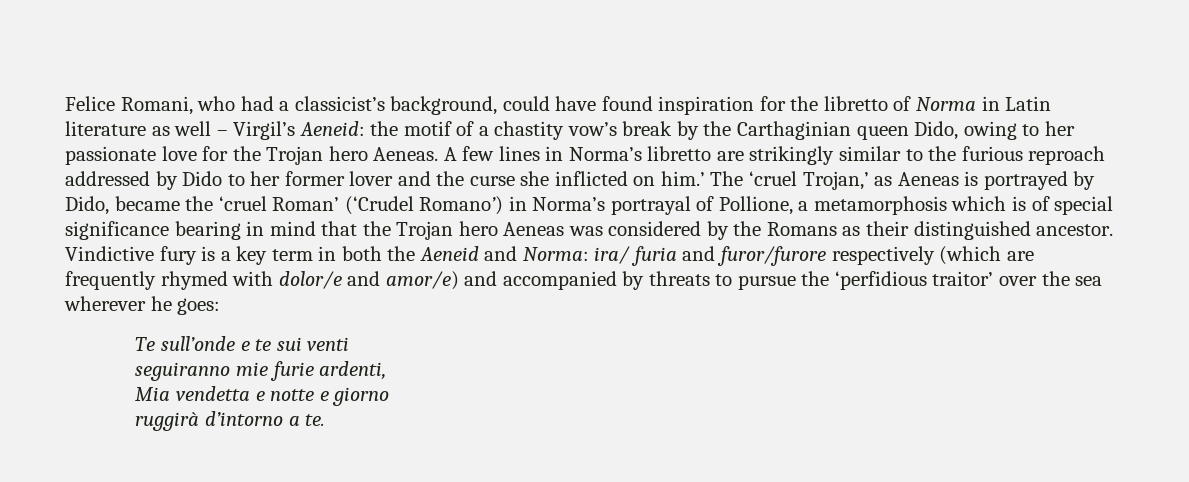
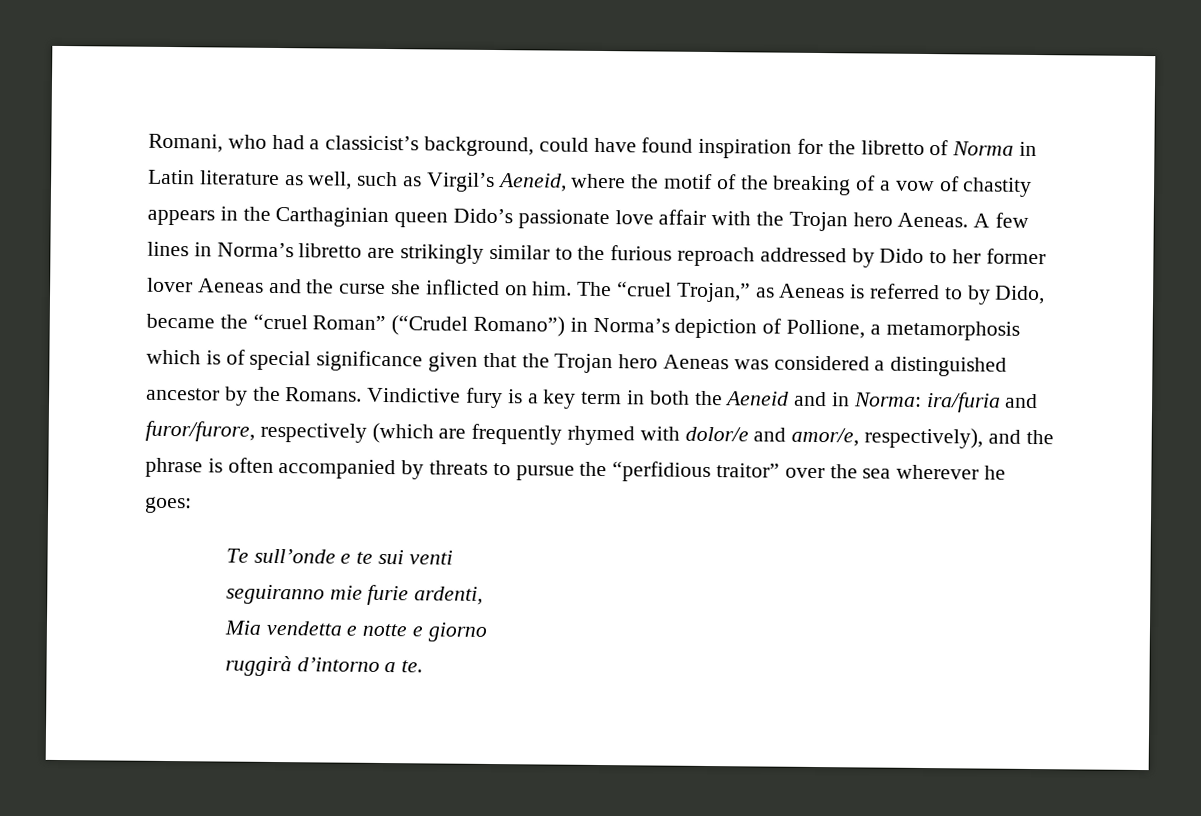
- Felice Romani, who had a classicist’s background, could have found inspiration for the libretto of Norma in Latin literature as well – Virgil’s Aeneid: the motif of a chastity vow’s break by the Carthaginian queen Dido, owing to her passionate love for the Trojan hero Aeneas.
+ Romani, who had a classicist’s background, could have found inspiration for the libretto of Norma in Latin literature as well, such as Virgil’s Aeneid, where the motif of the breaking of a vow of chastity appears in the Carthaginian queen Dido’s passionate love affair with the Trojan hero Aeneas.
- A few lines in Norma’s libretto are strikingly similar to the furious reproach addressed by Dido to her former lover and the curse she inflicted on him.’ The ‘cruel Trojan,’ as Aeneas is portrayed by Dido, became the ‘cruel Roman’ (‘Crudel Romano’) in Norma’s portrayal of Pollione, a metamorphosis which is of special significance bearing in mind that the Trojan hero Aeneas was considered by the Romans as their distinguished ancestor.
+ A few lines in Norma’s libretto are strikingly similar to the furious reproach addressed by Dido to her former lover Aeneas and the curse she inflicted on him. The “cruel Trojan,” as Aeneas is referred to by Dido, became the “cruel Roman” (“Crudel Romano”) in Norma’s depiction of Pollione, a metamorphosis which is of special significance given that the Trojan hero Aeneas was considered a distinguished ancestor by the Romans.
- Vindictive fury is a key term in both the Aeneid and Norma: ira/ furia and furor/furore respectively (which are frequently rhymed with dolor/e and amor/e) and accompanied by threats to pursue the ‘perfidious traitor’ over the sea wherever he goes:
+ Vindictive fury is a key term in both the Aeneid and in Norma: ira/furia and furor/furore, respectively (which are frequently rhymed with dolor/e and amor/e, respectively), and the phrase is often accompanied by threats to pursue the “perfidious traitor” over the sea wherever he goes:

